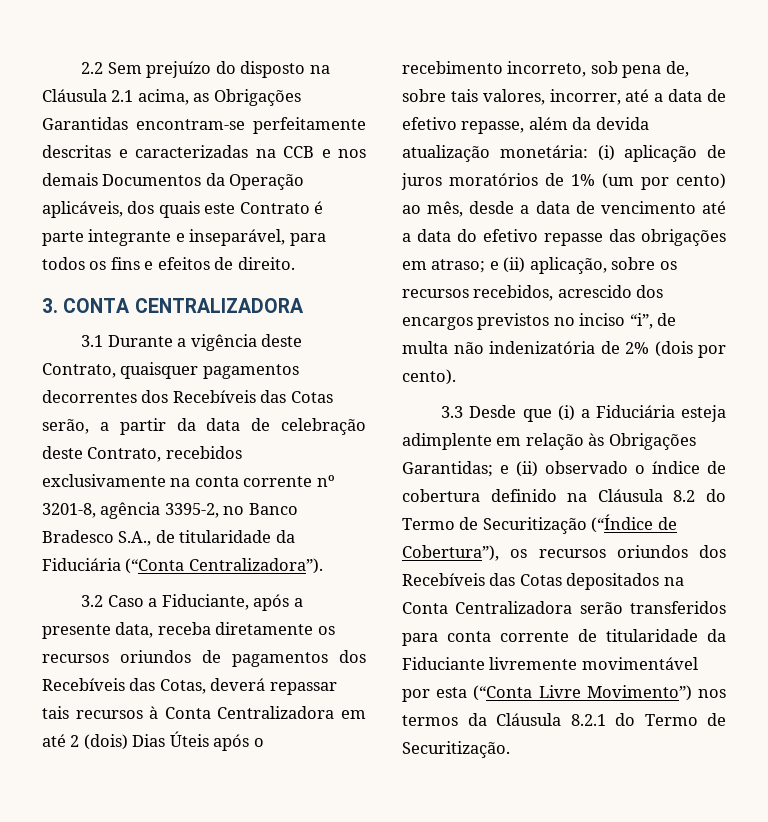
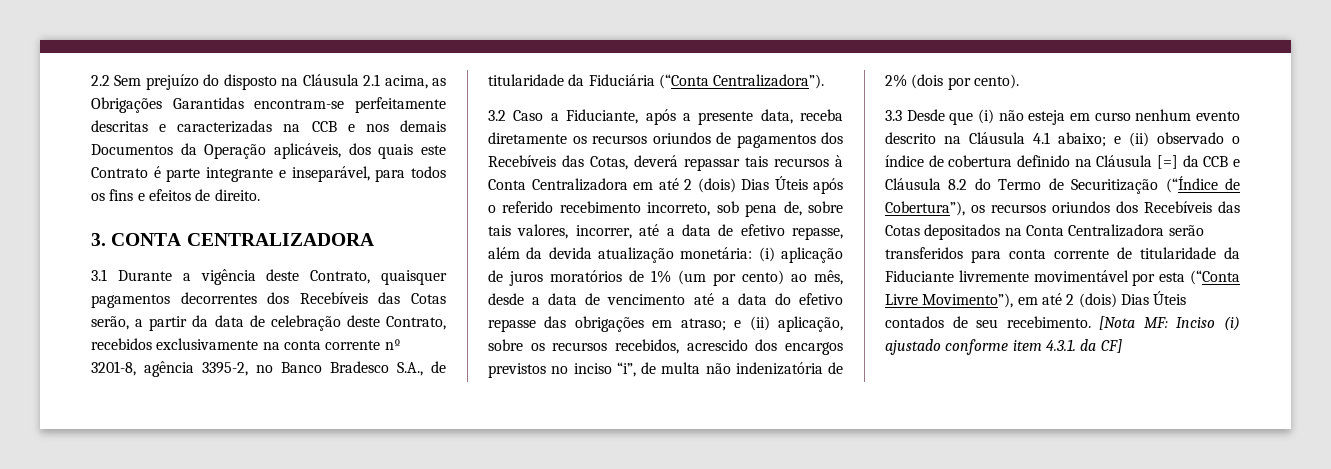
- 3.2 Caso a Fiduciante, após a presente data, receba diretamente os recursos oriundos de pagamentos dos Recebíveis das Cotas, deverá repassar tais recursos à Conta Centralizadora em até 2 (dois) Dias Úteis após o recebimento incorreto, sob pena de, sobre tais valores, incorrer, até a data de efetivo repasse, além da devida atualização monetária:
+ 3.2 Caso a Fiduciante, após a presente data, receba diretamente os recursos oriundos de pagamentos dos Recebíveis das Cotas, deverá repassar tais recursos à Conta Centralizadora em até 2 (dois) Dias Úteis após o referido recebimento incorreto, sob pena de, sobre tais valores, incorrer, até a data de efetivo repasse, além da devida atualização monetária:
- 3.3 Desde que (i) a Fiduciária esteja adimplente em relação às Obrigações Garantidas; e (ii) observado o índice de cobertura definido na Cláusula 8.2 do Termo de Securitização (“Índice de Cobertura”), os recursos oriundos dos Recebíveis das Cotas depositados na Conta Centralizadora serão transferidos para conta corrente de titularidade da Fiduciante livremente movimentável por esta (“Conta Livre Movimento”) nos termos da Cláusula 8.2.1 do Termo de Securitização.
+ 3.3 Desde que (i) não esteja em curso nenhum evento descrito na Cláusula 4.1 abaixo; e (ii) observado o índice de cobertura definido na Cláusula [=] da CCB e Cláusula 8.2 do Termo de Securitização (“Índice de Cobertura”), os recursos oriundos dos Recebíveis das Cotas depositados na Conta Centralizadora serão transferidos para conta corrente de titularidade da Fiduciante livremente movimentável por esta (“Conta Livre Movimento”), em até 2 (dois) Dias Úteis contados de seu recebimento. [Nota MF: Inciso (i) ajustado conforme item 4.3.1. da CF]

